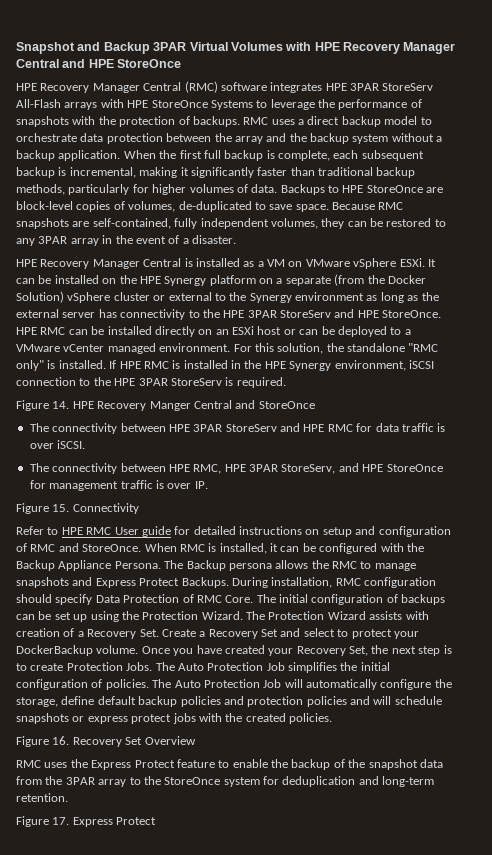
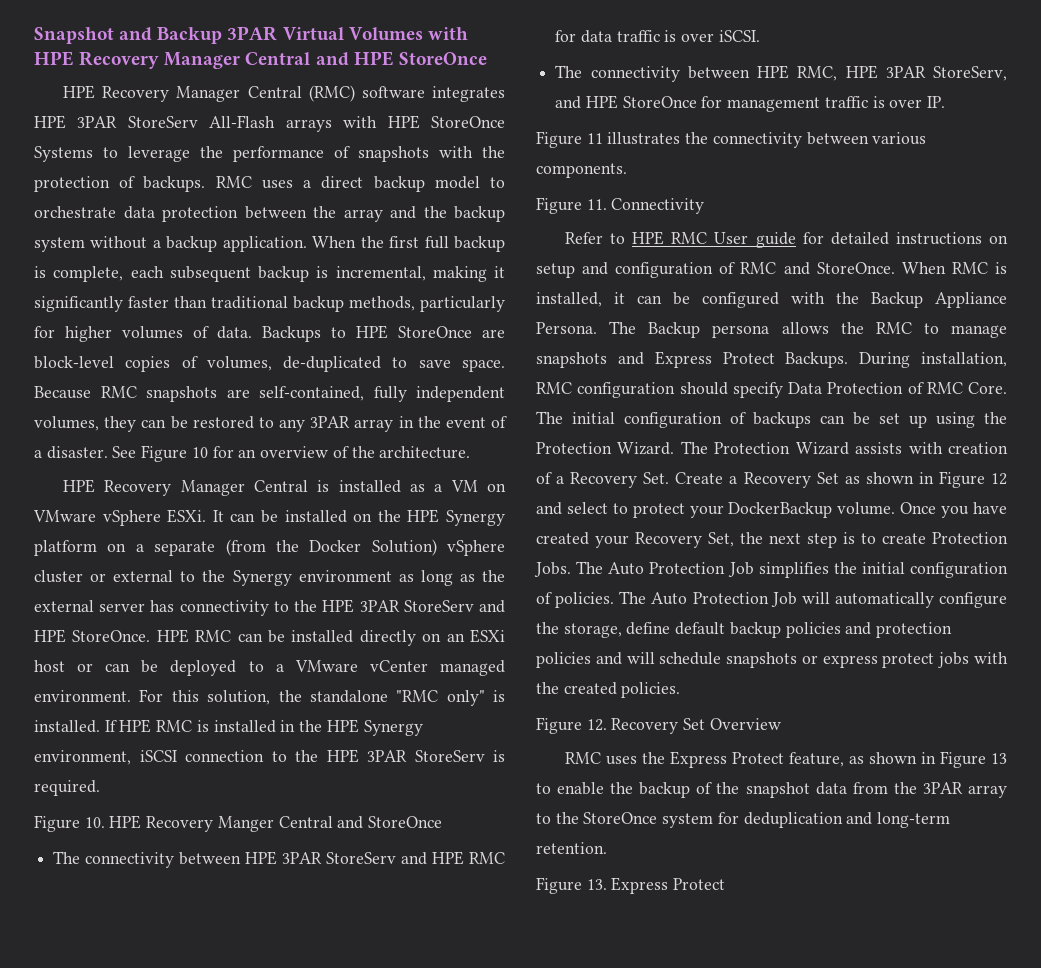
+ See Figure 10 for an overview of the architecture.
- Figure 14. HPE Recovery Manger Central and StoreOnce
+ Figure 10. HPE Recovery Manger Central and StoreOnce
- Figure 15. Connectivity
+ Figure 11 illustrates the connectivity between various components.
+ Figure 11. Connectivity
- The Protection Wizard assists with creation of a Recovery Set. Create a Recovery Set and select to protect your DockerBackup volume.
+ The Protection Wizard assists with creation of a Recovery Set. Create a Recovery Set as shown in Figure 12 and select to protect your DockerBackup volume.
- Figure 16. Recovery Set Overview
+ Figure 12. Recovery Set Overview
- RMC uses the Express Protect feature to enable the backup of the snapshot data from the 3PAR array to the StoreOnce system for deduplication and long-term retention.
+ RMC uses the Express Protect feature, as shown in Figure 13 to enable the backup of the snapshot data from the 3PAR array to the StoreOnce system for deduplication and long-term retention.
- Figure 17. Express Protect
+ Figure 13. Express Protect

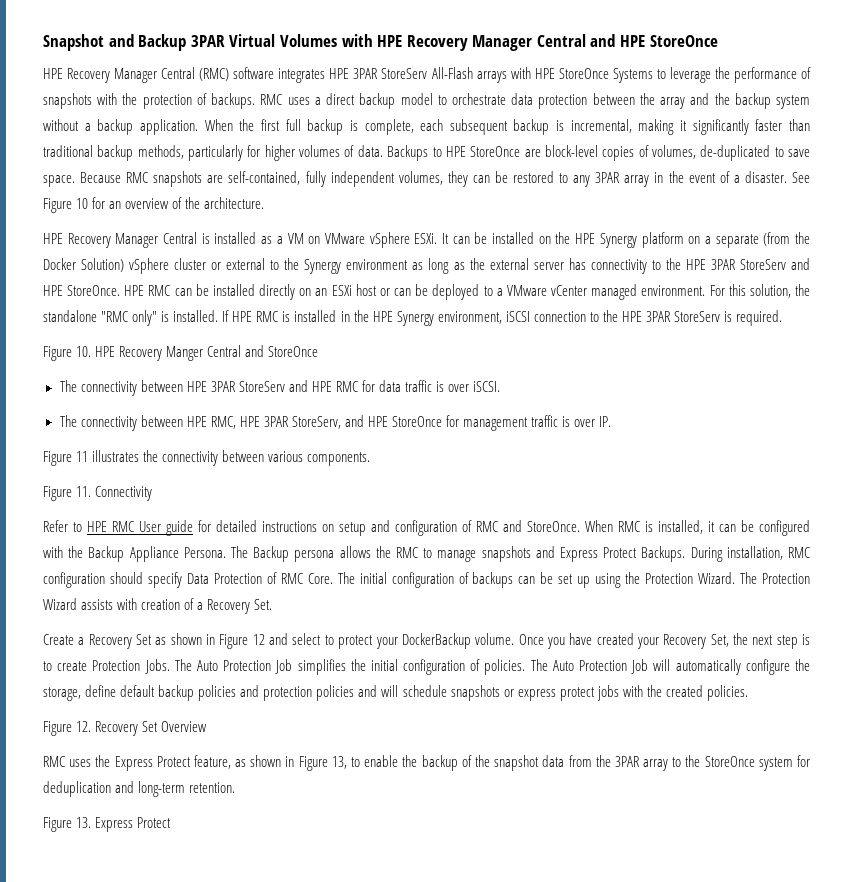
- The Protection Wizard assists with creation of a Recovery Set. Create a Recovery Set as shown in Figure 12 and select to protect your DockerBackup volume.
+ The Protection Wizard assists with creation of a Recovery Set.
+ Create a Recovery Set as shown in Figure 12 and select to protect your DockerBackup volume.
- RMC uses the Express Protect feature, as shown in Figure 13 to enable the backup of the snapshot data from the 3PAR array to the StoreOnce system for deduplication and long-term retention.
+ RMC uses the Express Protect feature, as shown in Figure 13, to enable the backup of the snapshot data from the 3PAR array to the StoreOnce system for deduplication and long-term retention.

